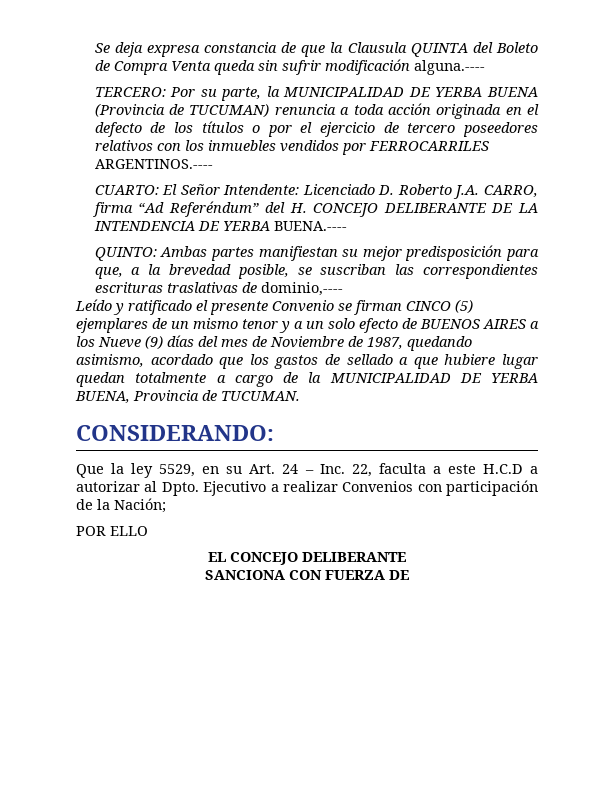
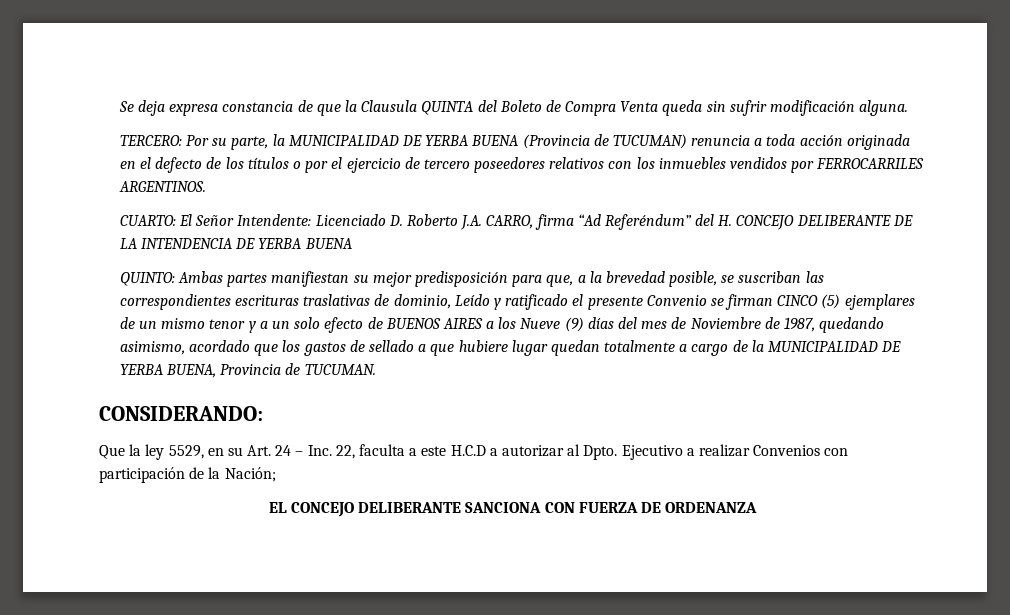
- Se deja expresa constancia de que la Clausula QUINTA del Boleto de Compra Venta queda sin sufrir modificación alguna.----
+ Se deja expresa constancia de que la Clausula QUINTA del Boleto de Compra Venta queda sin sufrir modificación alguna.
- TERCERO: Por su parte, la MUNICIPALIDAD DE YERBA BUENA (Provincia de TUCUMAN) renuncia a toda acción originada en el defecto de los títulos o por el ejercicio de tercero poseedores relativos con los inmuebles vendidos por FERROCARRILES ARGENTINOS.----
+ TERCERO: Por su parte, la MUNICIPALIDAD DE YERBA BUENA (Provincia de TUCUMAN) renuncia a toda acción originada en el defecto de los títulos o por el ejercicio de tercero poseedores relativos con los inmuebles vendidos por FERROCARRILES ARGENTINOS.
- CUARTO: El Señor Intendente: Licenciado D. Roberto J.A. CARRO, firma “Ad Referéndum” del H. CONCEJO DELIBERANTE DE LA INTENDENCIA DE YERBA BUENA.----
+ CUARTO: El Señor Intendente: Licenciado D. Roberto J.A. CARRO, firma “Ad Referéndum” del H. CONCEJO DELIBERANTE DE LA INTENDENCIA DE YERBA BUENA
- Ambas partes manifiestan su mejor predisposición para que, a la brevedad posible, se suscriban las correspondientes escrituras traslativas de dominio,----
- Leído y ratificado el presente Convenio se firman CINCO (5) ejemplares de un mismo tenor y a un solo efecto de BUENOS AIRES a los Nueve (9) días del mes de Noviembre de 1987, quedando asimismo, acordado que los gastos de sellado a que hubiere lugar quedan totalmente a cargo de la MUNICIPALIDAD DE YERBA BUENA, Provincia de TUCUMAN.
+ Ambas partes manifiestan su mejor predisposición para que, a la brevedad posible, se suscriban las correspondientes escrituras traslativas de dominio, Leído y ratificado el presente Convenio se firman CINCO (5) ejemplares de un mismo tenor y a un solo efecto de BUENOS AIRES a los Nueve (9) días del mes de Noviembre de 1987, quedando asimismo, acordado que los gastos de sellado a que hubiere lugar quedan totalmente a cargo de la MUNICIPALIDAD DE YERBA BUENA, Provincia de TUCUMAN.
- POR ELLO
- EL CONCEJO DELIBERANTE
- SANCIONA CON FUERZA DE
+ EL CONCEJO DELIBERANTE SANCIONA CON FUERZA DE ORDENANZA

